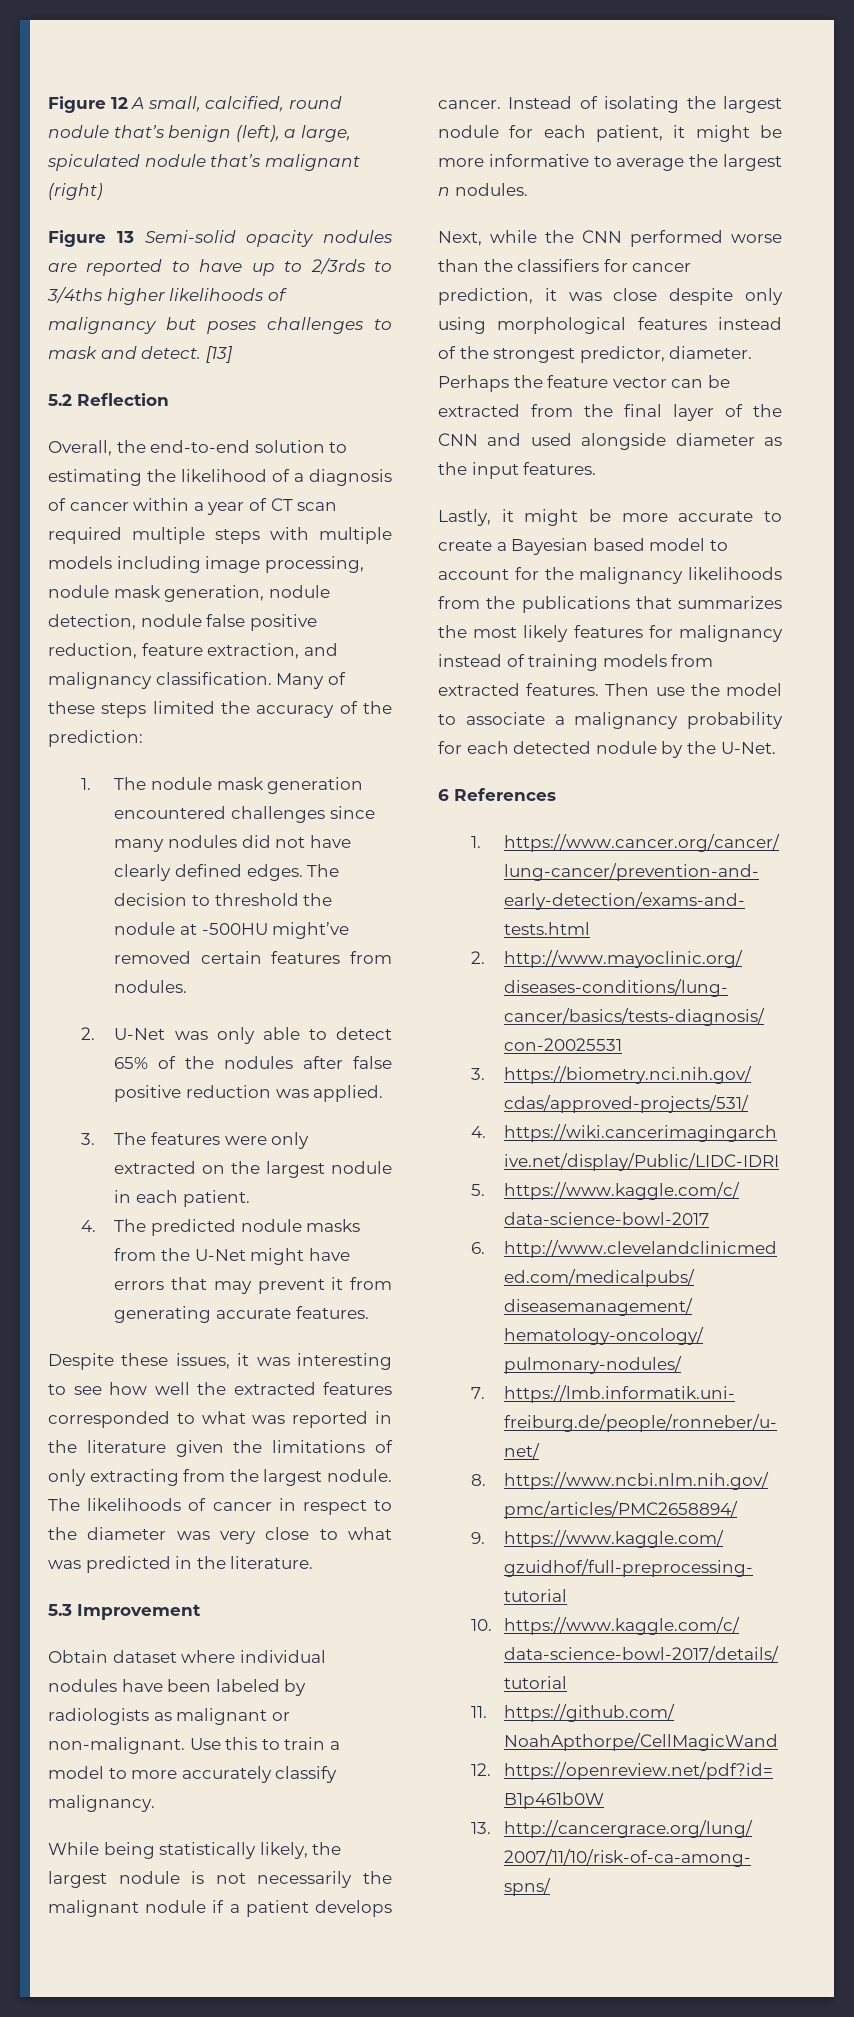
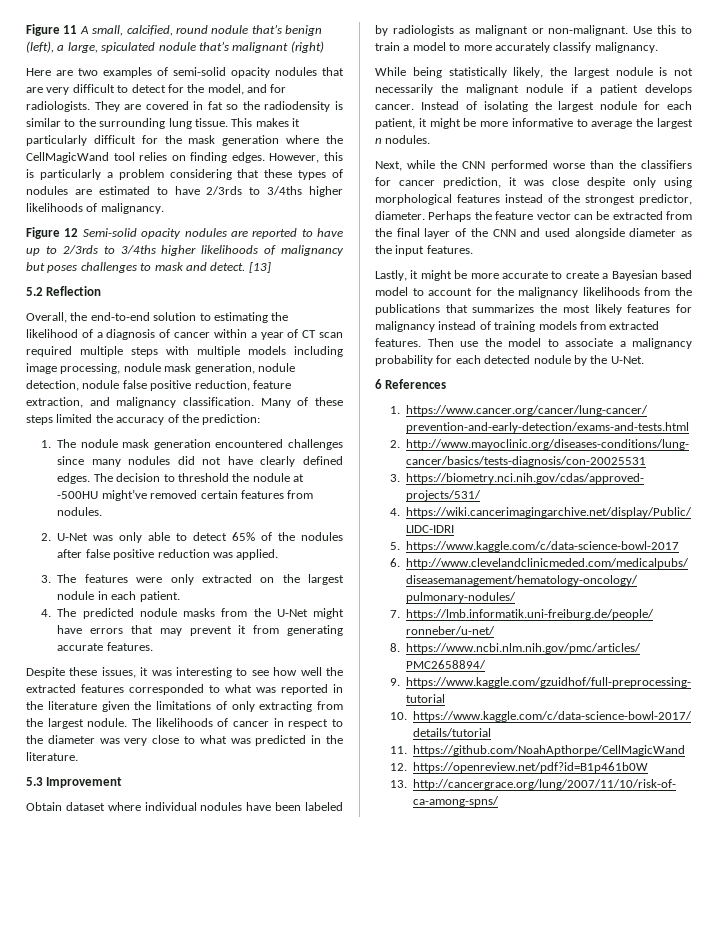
- Figure 12 A small, calcified, round nodule that’s benign (left), a large, spiculated nodule that’s malignant (right)
+ Figure 11 A small, calcified, round nodule that’s benign (left), a large, spiculated nodule that’s malignant (right)
- Figure 13 Semi-solid opacity nodules are reported to have up to 2/3rds to 3/4ths higher likelihoods of malignancy but poses challenges to mask and detect.
+ Here are two examples of semi-solid opacity nodules that are very difficult to detect for the model, and for radiologists. They are covered in fat so the radiodensity is similar to the surrounding lung tissue. This makes it particularly difficult for the mask generation where the CellMagicWand tool relies on finding edges. However, this is particularly a problem considering that these types of nodules are estimated to have 2/3rds to 3/4ths higher likelihoods of malignancy.
+ Figure 12 Semi-solid opacity nodules are reported to have up to 2/3rds to 3/4ths higher likelihoods of malignancy but poses challenges to mask and detect.

